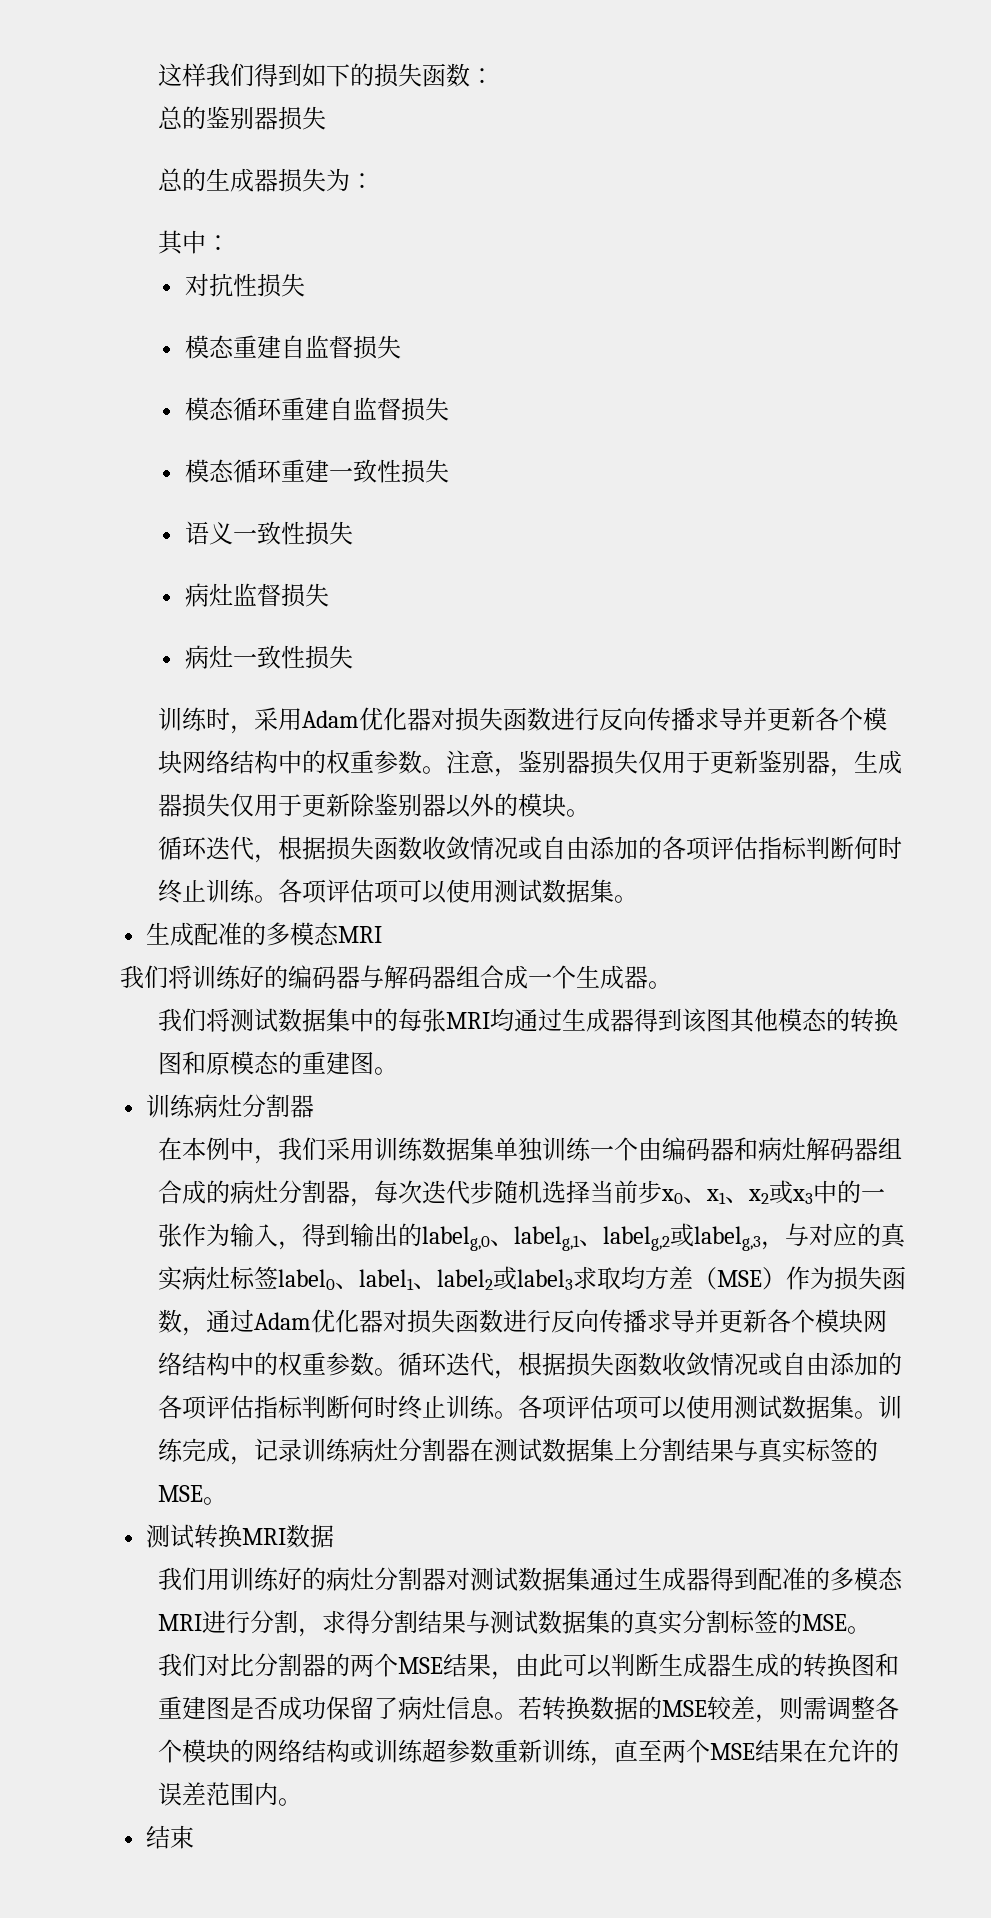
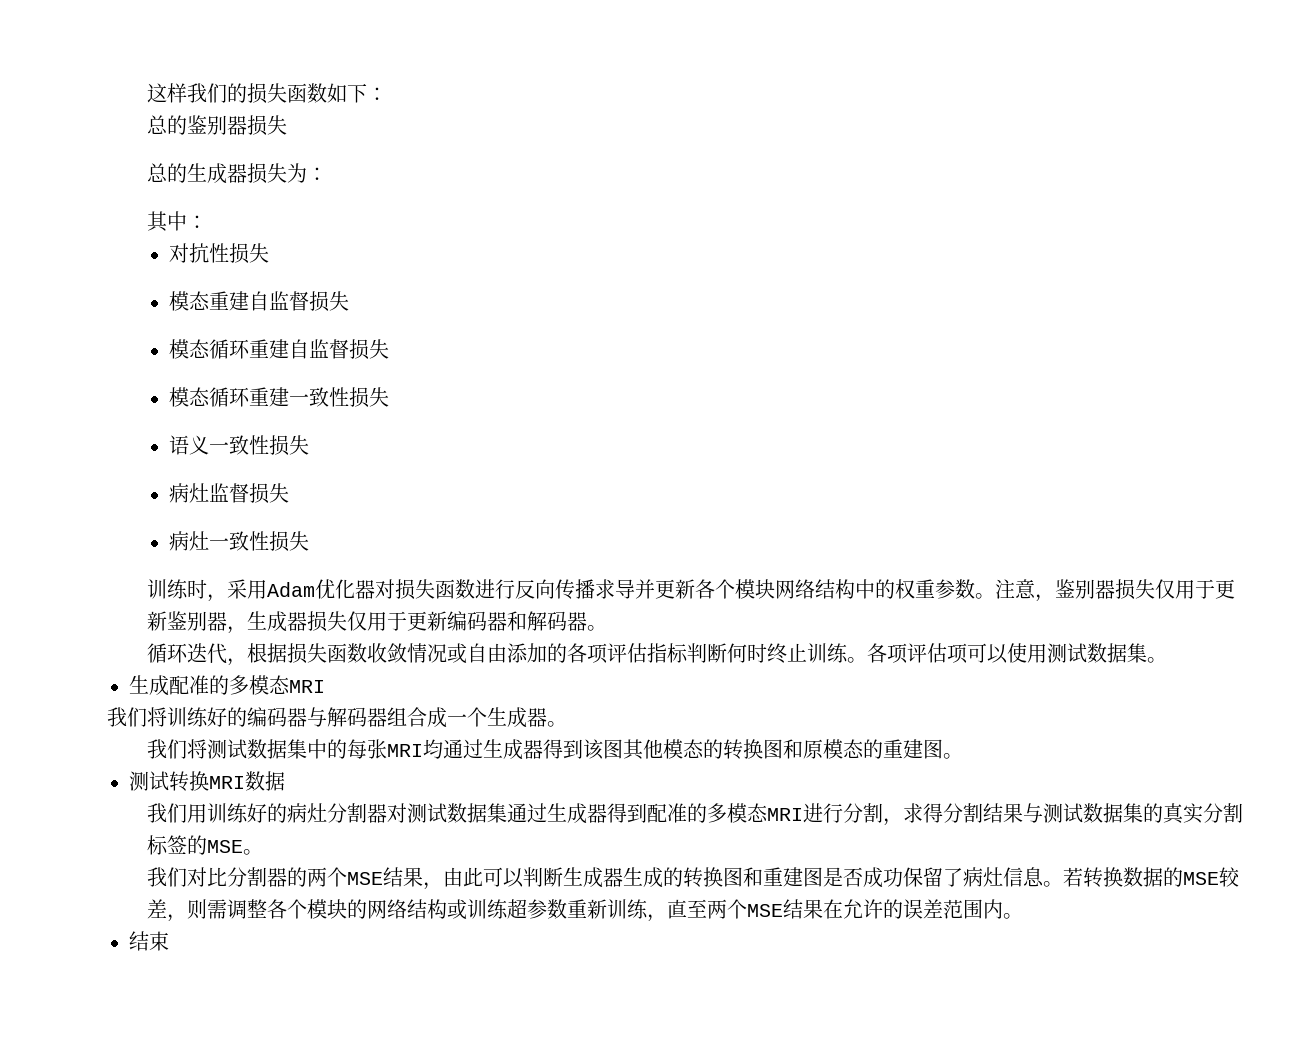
- 这样我们得到如下的损失函数：
+ 这样我们的损失函数如下：
- 注意，鉴别器损失仅用于更新鉴别器，生成器损失仅用于更新除鉴别器以外的模块。
+ 注意，鉴别器损失仅用于更新鉴别器，生成器损失仅用于更新编码器和解码器。
  我们将测试数据集中的每张MRI均通过生成器得到该图其他模态的转换图和原模态的重建图。
- 训练病灶分割器
- 在本例中，我们采用训练数据集单独训练一个由编码器和病灶解码器组合成的病灶分割器，每次迭代步随机选择当前步x0、x1、x2或x3中的一张作为输入，得到输出的labelg,0、labelg,1、labelg,2或labelg,3，与对应的真实病灶标签label0、label1、label2或label3求取均方差（MSE）作为损失函数，通过Adam优化器对损失函数进行反向传播求导并更新各个模块网络结构中的权重参数。循环迭代，根据损失函数收敛情况或自由添加的各项评估指标判断何时终止训练。各项评估项可以使用测试数据集。训练完成，记录训练病灶分割器在测试数据集上分割结果与真实标签的MSE。

